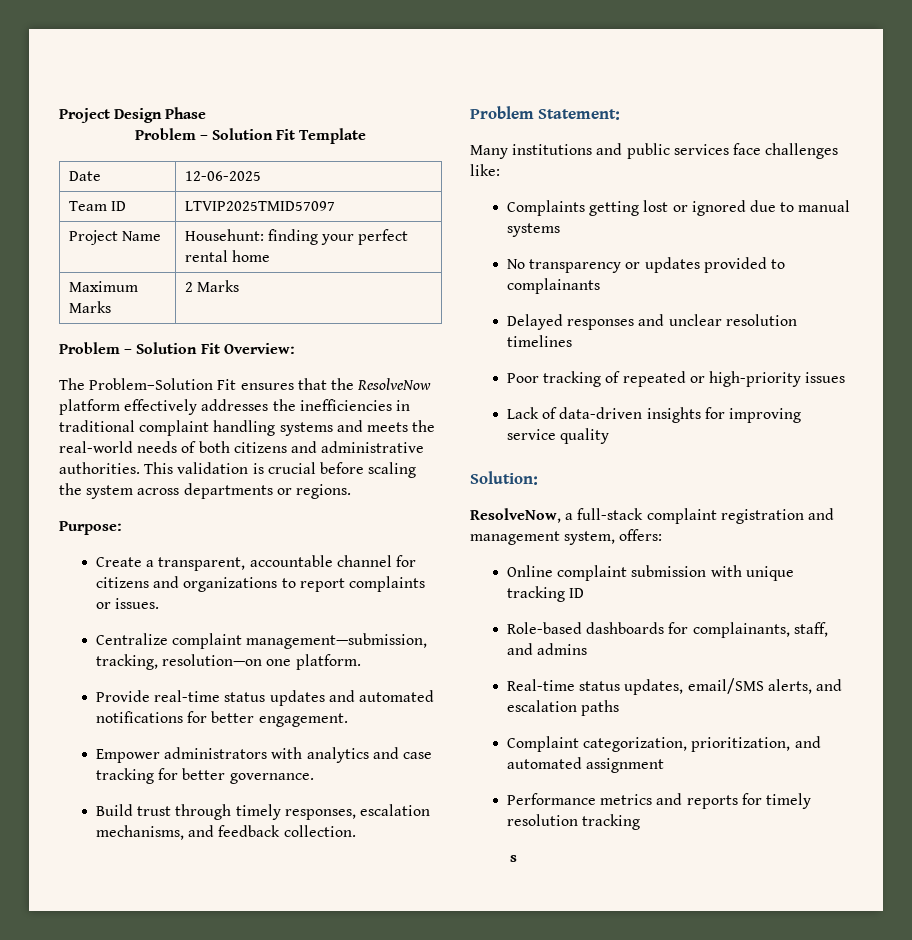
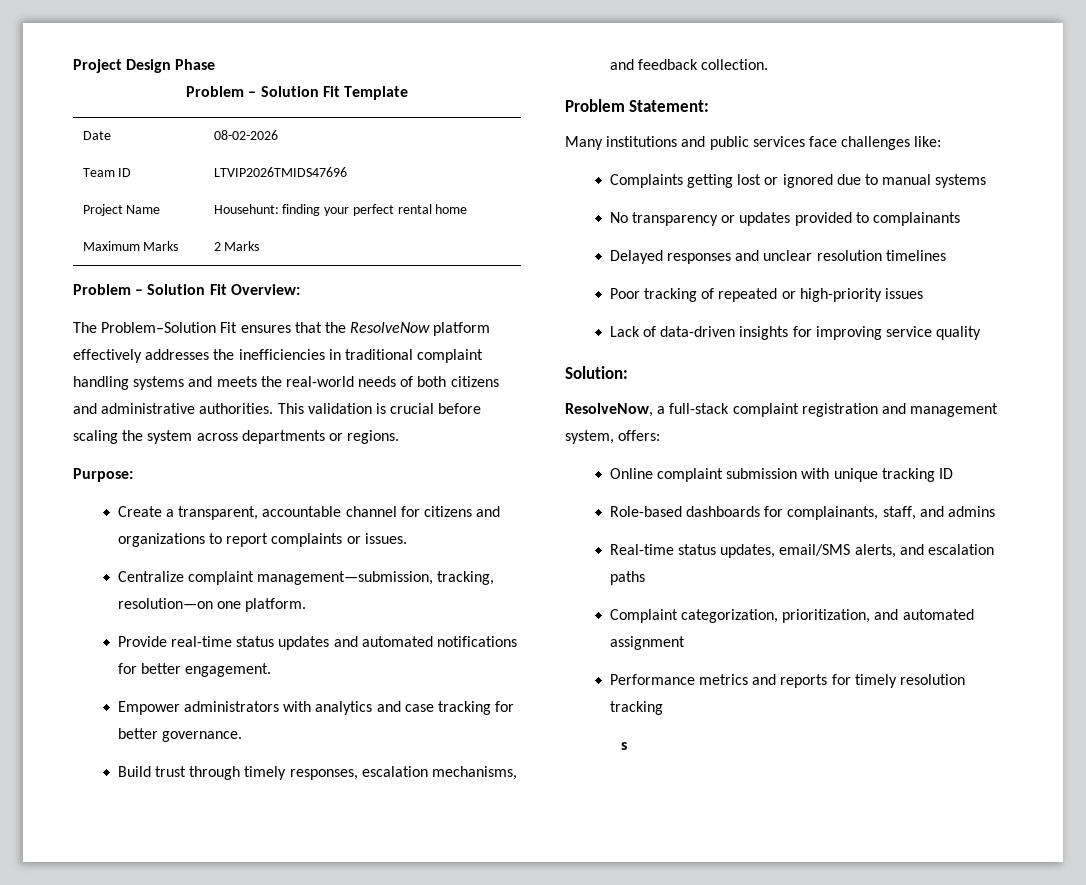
- Date | 12-06-2025
+ Date | 08-02-2026
- Team ID | LTVIP2025TMID57097
+ Team ID | LTVIP2026TMIDS47696

